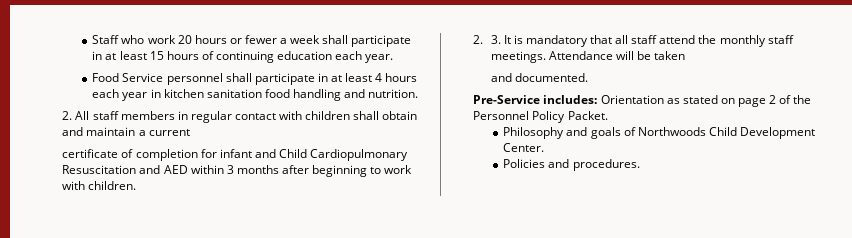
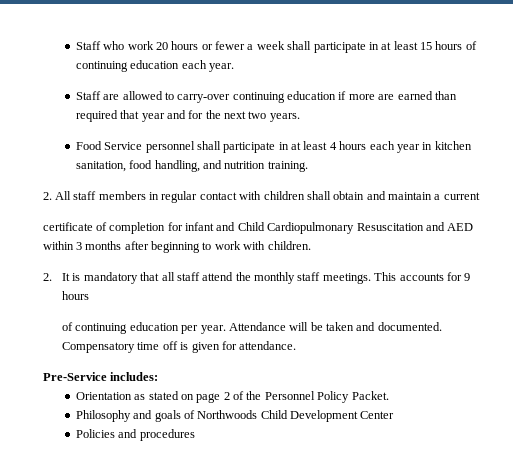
+ Staff are allowed to carry-over continuing education if more are earned than required that year and for the next two years.
- Food Service personnel shall participate in at least 4 hours each year in kitchen sanitation food handling and nutrition.
+ Food Service personnel shall participate in at least 4 hours each year in kitchen sanitation, food handling, and nutrition training.
- 2. 3. It is mandatory that all staff attend the monthly staff meetings.
+ 2. It is mandatory that all staff attend the monthly staff meetings.
+ This accounts for 9 hours
+ of continuing education per year.
- Attendance will be taken
- and documented.
+ Attendance will be taken and documented. Compensatory time off is given for attendance.
- Pre-Service includes: Orientation as stated on page 2 of the Personnel Policy Packet.
+ Pre-Service includes:
+ Orientation as stated on page 2 of the Personnel Policy Packet.
- Philosophy and goals of Northwoods Child Development Center.
+ Philosophy and goals of Northwoods Child Development Center
- Policies and procedures.
+ Policies and procedures

